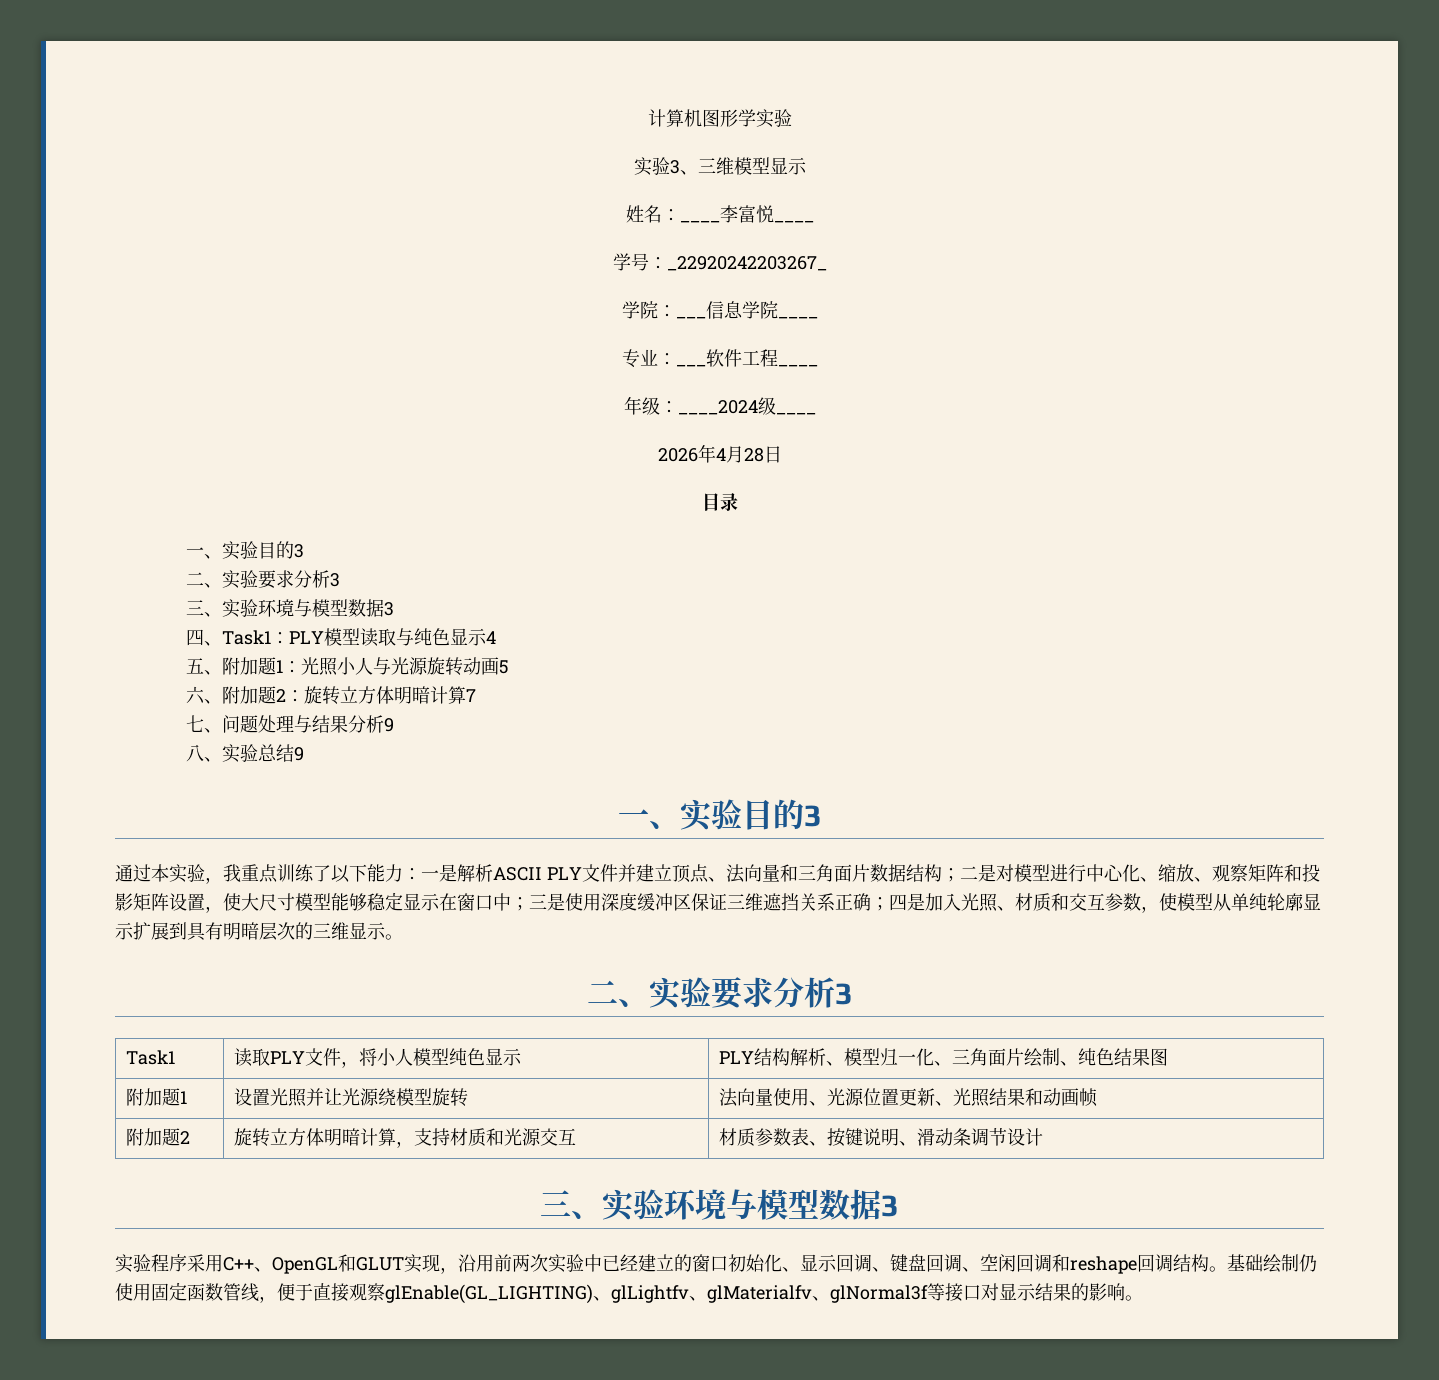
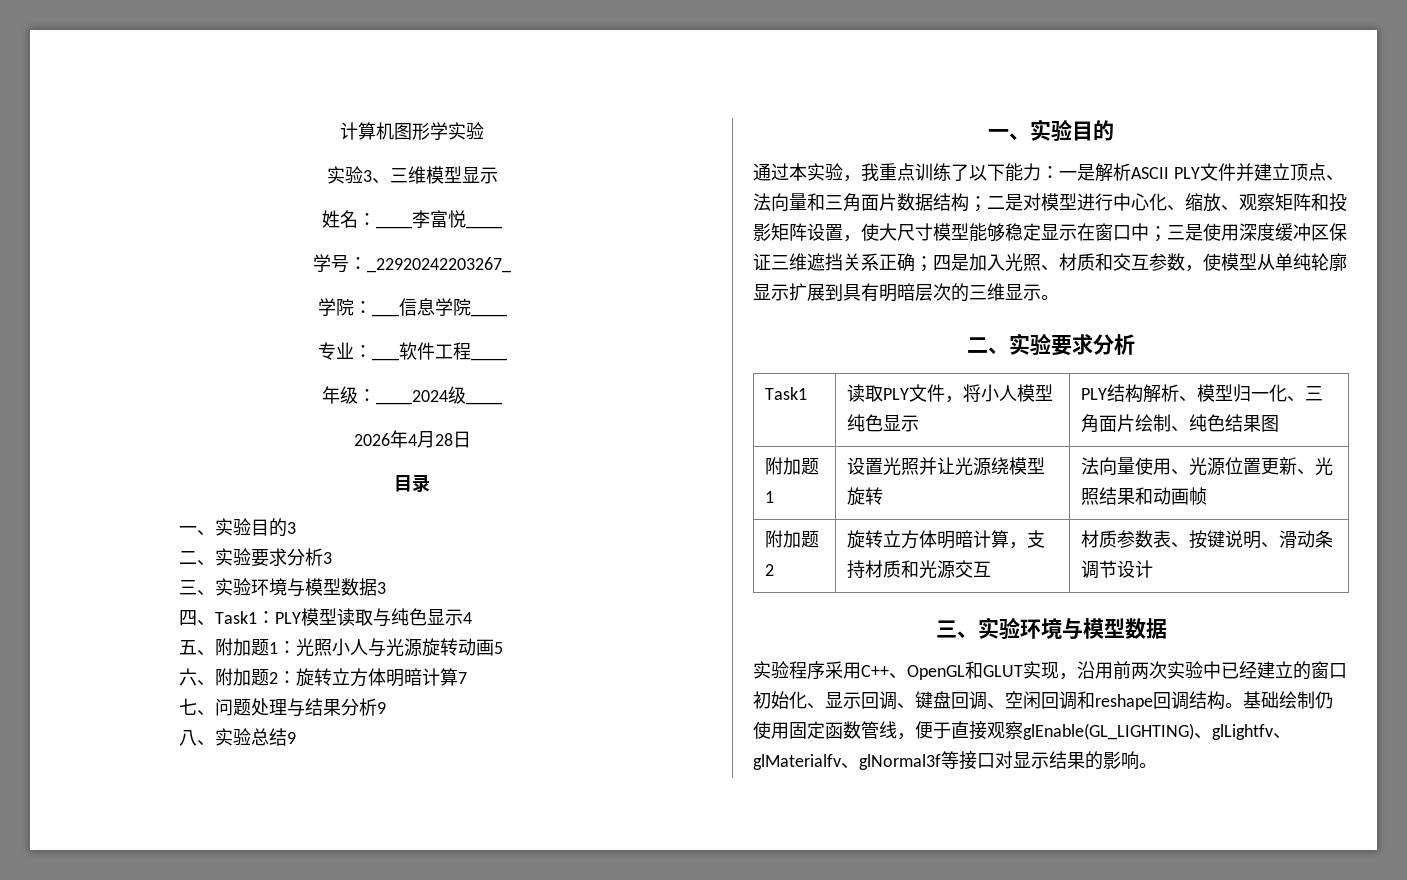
  八、实验总结9
- 一、实验目的3
+ 一、实验目的
  四是加入光照、材质和交互参数，使模型从单纯轮廓显示扩展到具有明暗层次的三维显示。
- 二、实验要求分析3
+ 二、实验要求分析
  附加题2 | 旋转立方体明暗计算，支持材质和光源交互 | 材质参数表、按键说明、滑动条调节设计
- 三、实验环境与模型数据3
+ 三、实验环境与模型数据

